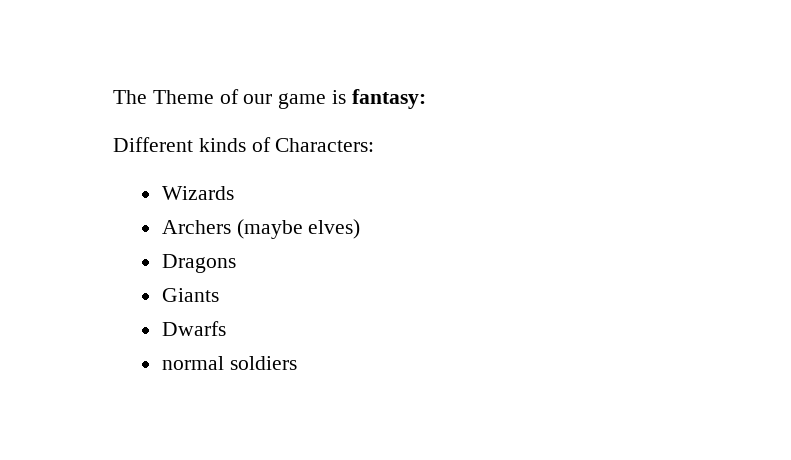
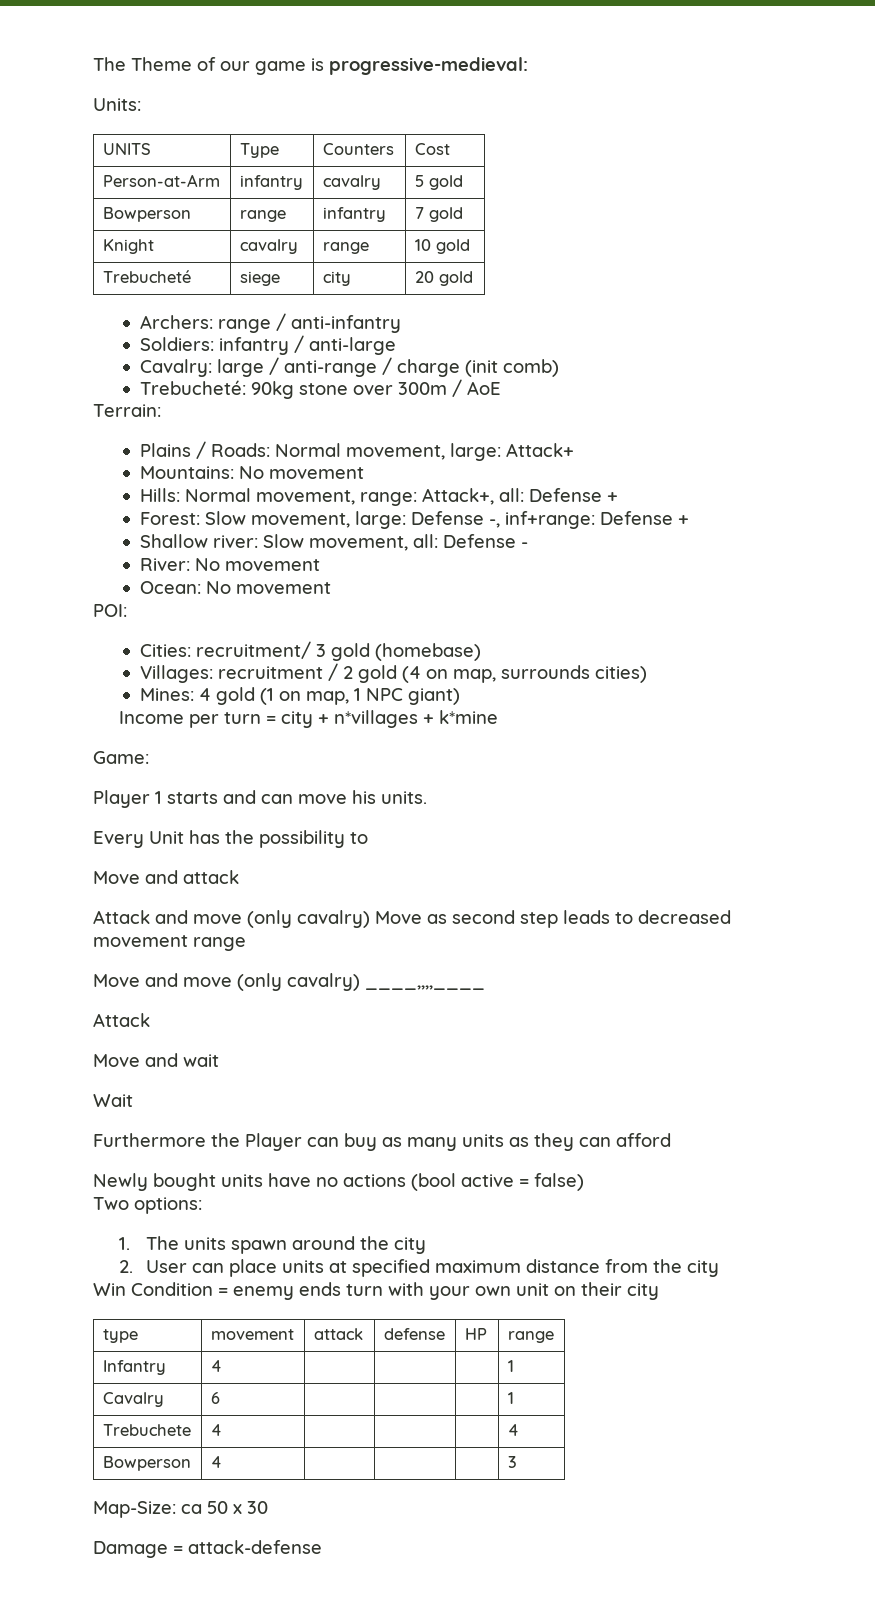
- The Theme of our game is fantasy:
- Different kinds of Characters:
- Wizards
- Archers (maybe elves)
- Dragons
- Giants
- Dwarfs
- normal soldiers
+ The Theme of our game is progressive-medieval:
+ Units:
+ UNITS | Type | Counters | Cost
+ Person-at-Arm | infantry | cavalry | 5 gold
+ Bowperson | range | infantry | 7 gold
+ Knight | cavalry | range | 10 gold
+ Trebucheté | siege | city | 20 gold
+ Archers: range / anti-infantry
+ Soldiers: infantry / anti-large
+ Cavalry: large / anti-range / charge (init comb)
+ Trebucheté: 90kg stone over 300m / AoE
+ Terrain:
+ Plains / Roads: Normal movement, large: Attack+
+ Mountains: No movement
+ Hills: Normal movement, range: Attack+, all: Defense +
+ Forest: Slow movement, large: Defense -, inf+range: Defense +
+ Shallow river: Slow movement, all: Defense -
+ River: No movement
+ Ocean: No movement
+ POI:
+ Cities: recruitment/ 3 gold (homebase)
+ Villages: recruitment / 2 gold (4 on map, surrounds cities)
+ Mines: 4 gold (1 on map, 1 NPC giant)
+ Income per turn = city + n*villages + k*mine
+ Game:
+ Player 1 starts and can move his units.
+ Every Unit has the possibility to
+ Move and attack
+ Attack and move (only cavalry) Move as second step leads to decreased movement range
+ Move and move (only cavalry) ____,,,,____
+ Attack
+ Move and wait
+ Wait
+ Furthermore the Player can buy as many units as they can afford
+ Newly bought units have no actions (bool active = false)
+ Two options:
+ 1. The units spawn around the city
+ 2. User can place units at specified maximum distance from the city
+ Win Condition = enemy ends turn with your own unit on their city
+ type | movement | attack | defense | HP | range
+ Infantry | 4 | | | | 1
+ Cavalry | 6 | | | | 1
+ Trebuchete | 4 | | | | 4
+ Bowperson | 4 | | | | 3
+ Map-Size: ca 50 x 30
+ Damage = attack-defense

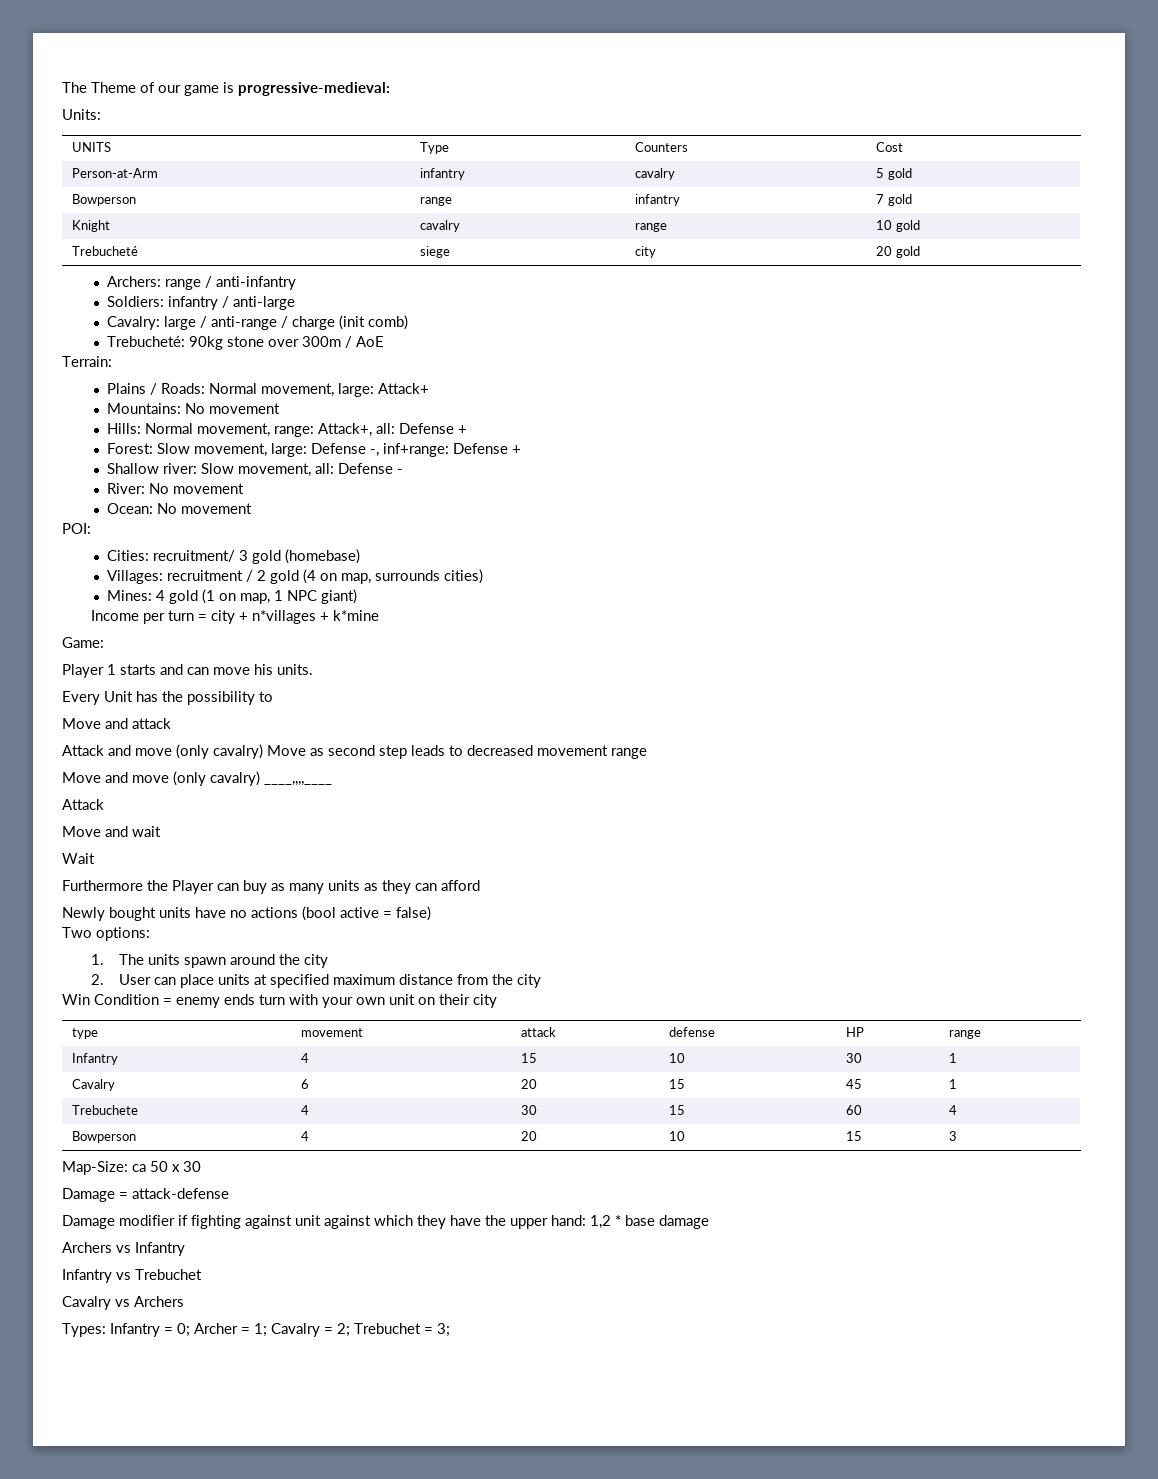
- Infantry | 4 | | | | 1
+ Infantry | 4 | 15 | 10 | 30 | 1
- Cavalry | 6 | | | | 1
+ Cavalry | 6 | 20 | 15 | 45 | 1
- Trebuchete | 4 | | | | 4
+ Trebuchete | 4 | 30 | 15 | 60 | 4
- Bowperson | 4 | | | | 3
+ Bowperson | 4 | 20 | 10 | 15 | 3
+ Damage modifier if fighting against unit against which they have the upper hand: 1,2 * base damage
+ Archers vs Infantry
+ Infantry vs Trebuchet
+ Cavalry vs Archers
+ Types: Infantry = 0; Archer = 1; Cavalry = 2; Trebuchet = 3;

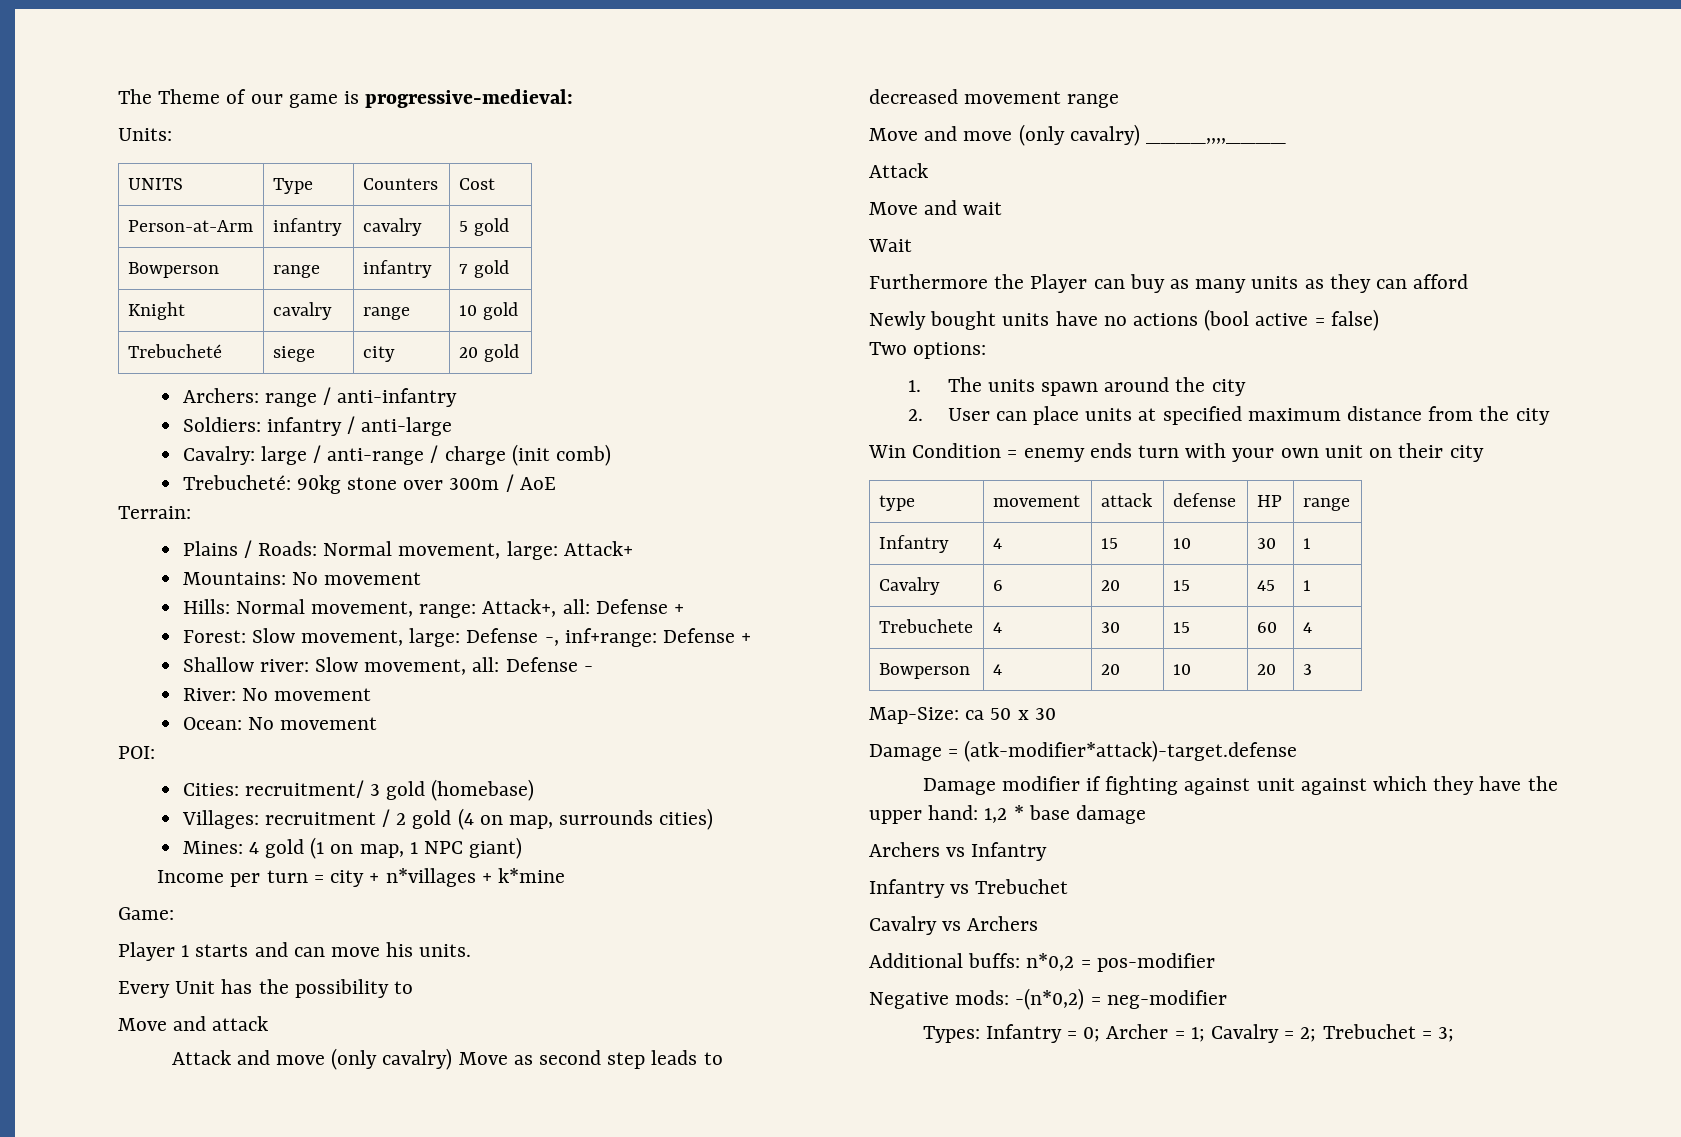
- Bowperson | 4 | 20 | 10 | 15 | 3
+ Bowperson | 4 | 20 | 10 | 20 | 3
- Damage = attack-defense
+ Damage = (atk-modifier*attack)-target.defense
+ Additional buffs: n*0,2 = pos-modifier
+ Negative mods: -(n*0,2) = neg-modifier

